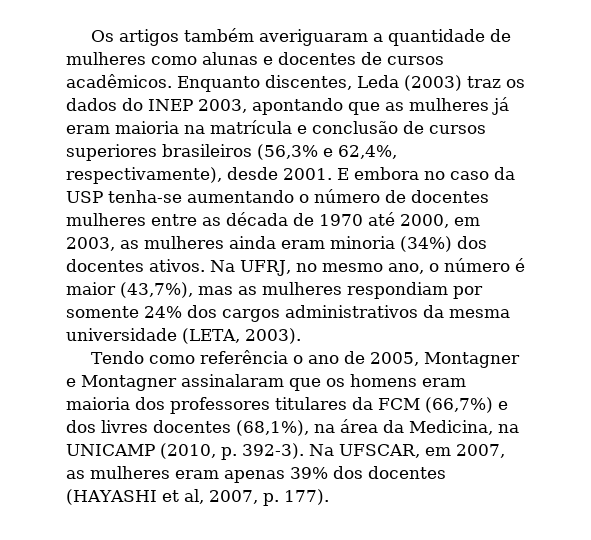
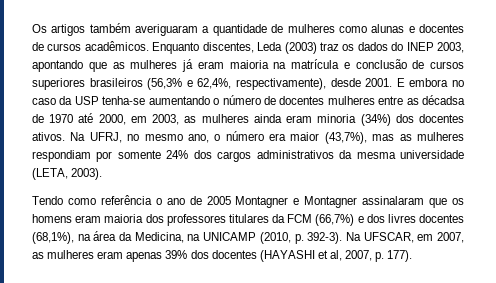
- E embora no caso da USP tenha-se aumentando o número de docentes mulheres entre as década de 1970 até 2000, em 2003, as mulheres ainda eram minoria (34%) dos docentes ativos.
+ E embora no caso da USP tenha-se aumentando o número de docentes mulheres entre as décadsa de 1970 até 2000, em 2003, as mulheres ainda eram minoria (34%) dos docentes ativos.
- Na UFRJ, no mesmo ano, o número é maior (43,7%), mas as mulheres respondiam por somente 24% dos cargos administrativos da mesma universidade (LETA, 2003).
+ Na UFRJ, no mesmo ano, o número era maior (43,7%), mas as mulheres respondiam por somente 24% dos cargos administrativos da mesma universidade (LETA, 2003).
- Tendo como referência o ano de 2005, Montagner e Montagner assinalaram que os homens eram maioria dos professores titulares da FCM (66,7%) e dos livres docentes (68,1%), na área da Medicina, na UNICAMP (2010, p. 392-3).
+ Tendo como referência o ano de 2005 Montagner e Montagner assinalaram que os homens eram maioria dos professores titulares da FCM (66,7%) e dos livres docentes (68,1%), na área da Medicina, na UNICAMP (2010, p. 392-3).

